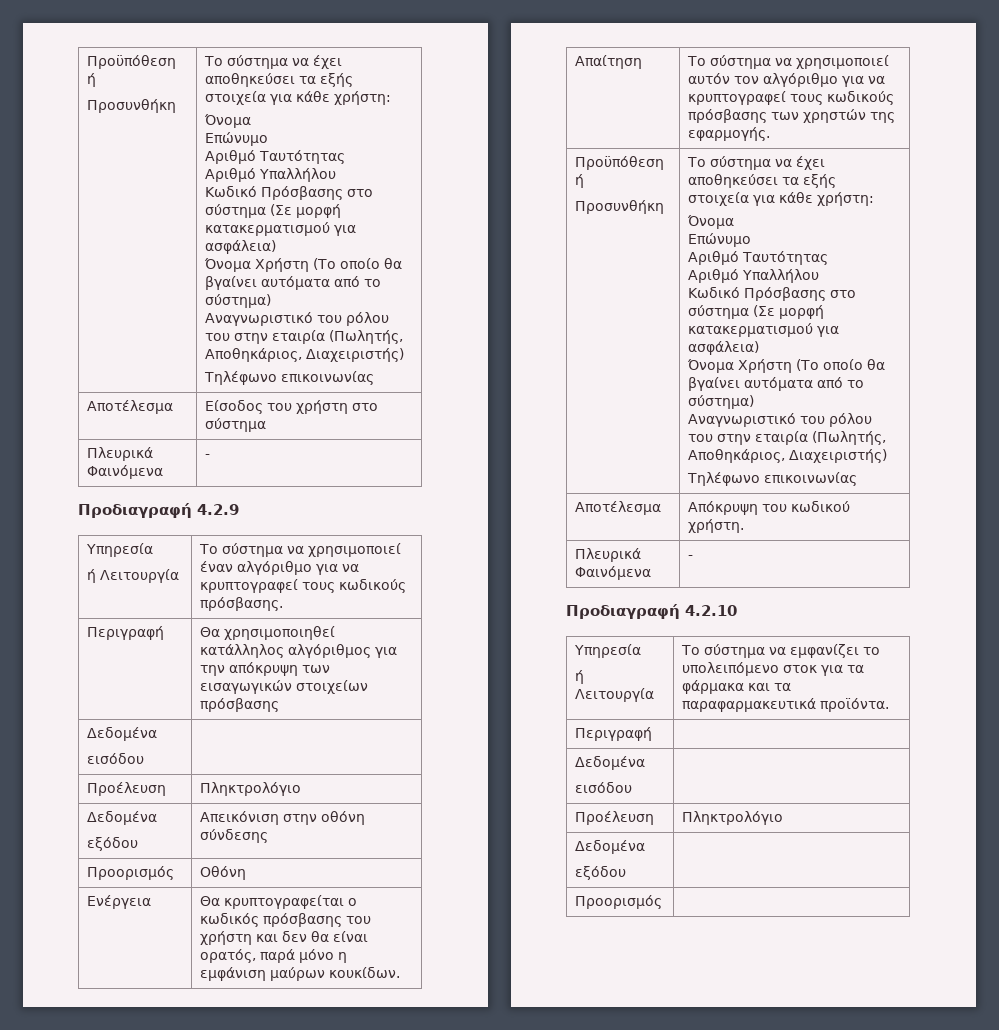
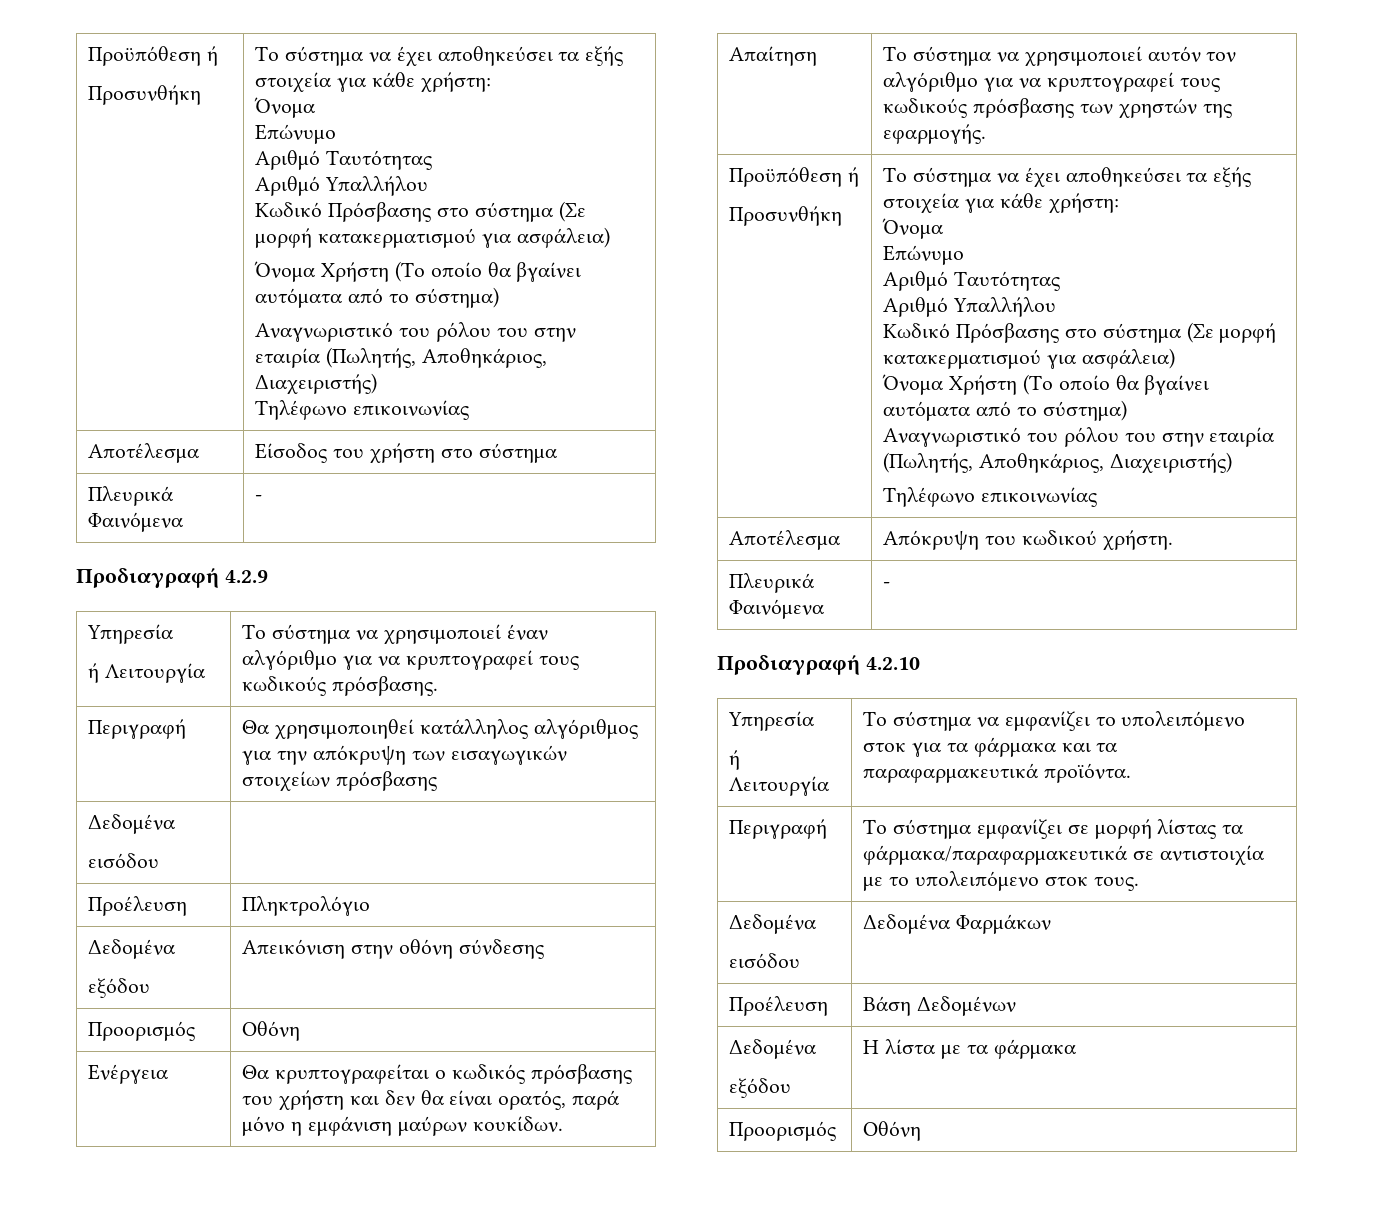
  Προδιαγραφή 4.2.10
  Υπηρεσία
  ή Λειτουργία | Το σύστημα να εμφανίζει το υπολειπόμενο στοκ για τα φάρμακα και τα παραφαρμακευτικά προϊόντα.
- Περιγραφή |
+ Περιγραφή | Το σύστημα εμφανίζει σε μορφή λίστας τα φάρμακα/παραφαρμακευτικά σε αντιστοιχία με το υπολειπόμενο στοκ τους.
  Δεδομένα
- εισόδου |
- Προέλευση | Πληκτρολόγιο
+ εισόδου | Δεδομένα Φαρμάκων
+ Προέλευση | Βάση Δεδομένων
  Δεδομένα
- εξόδου |
- Προορισμός |
+ εξόδου | Η λίστα με τα φάρμακα
+ Προορισμός | Οθόνη

